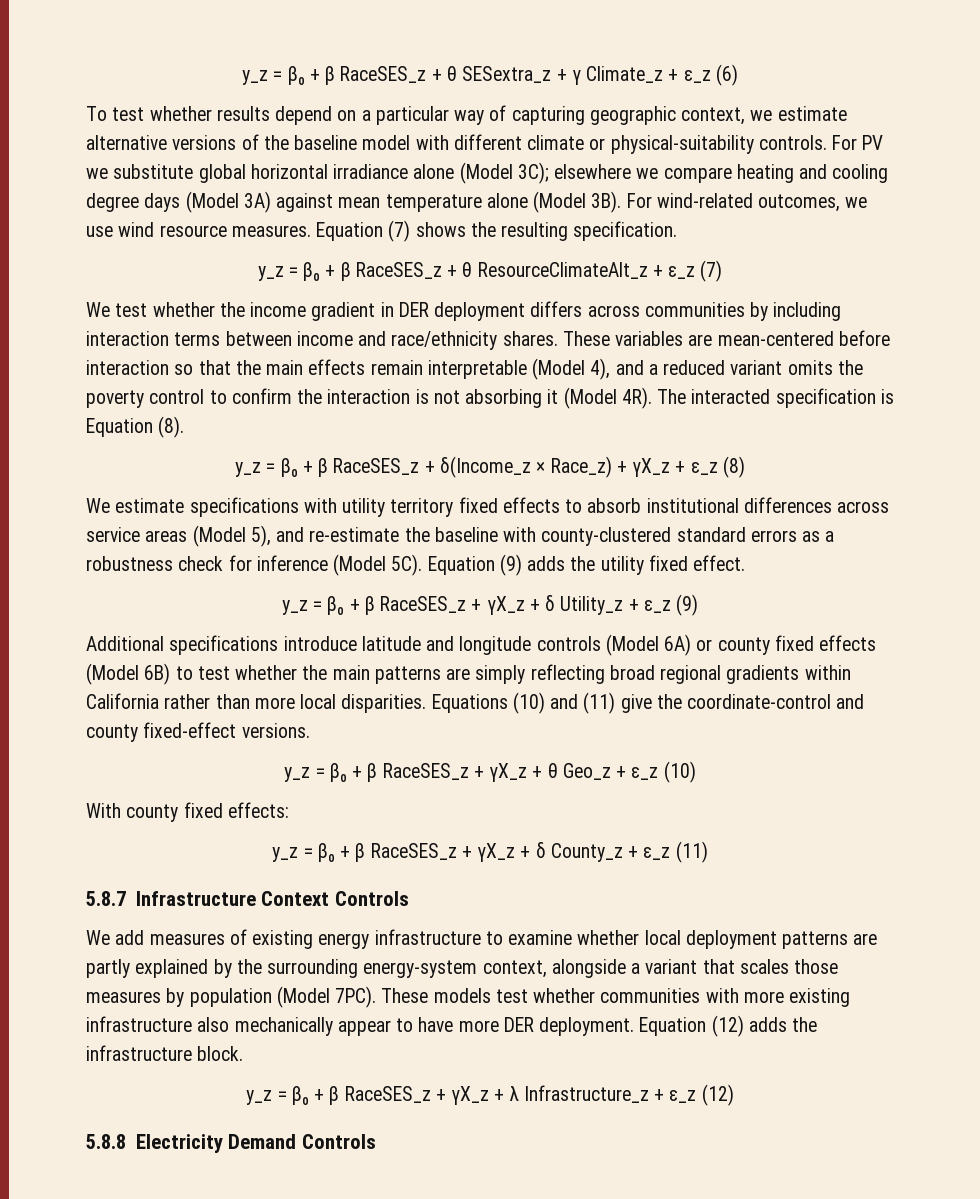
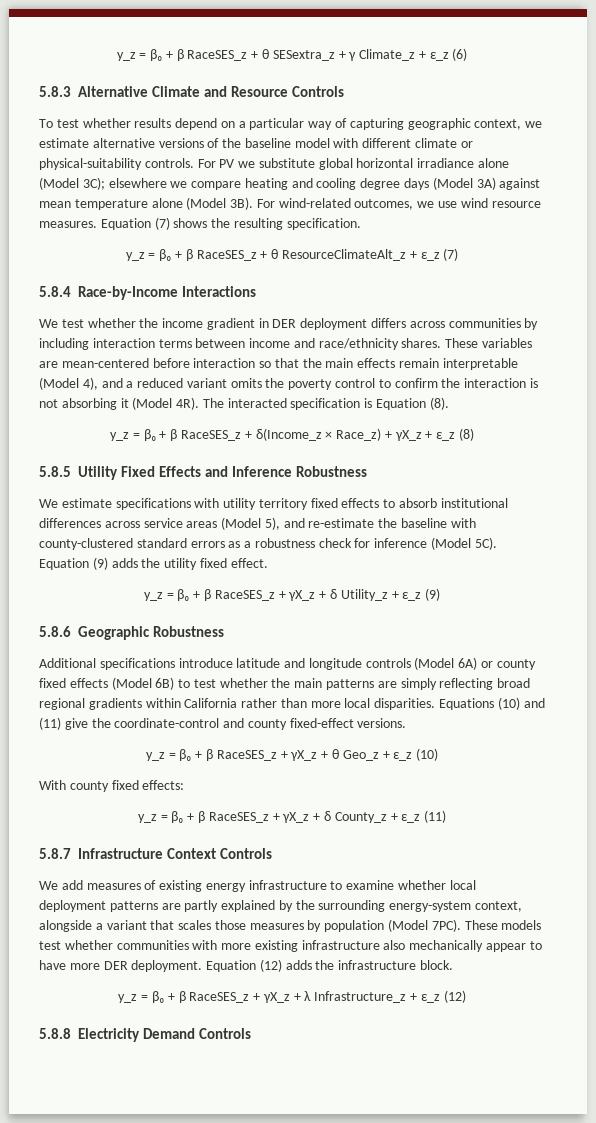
+ 5.8.3 Alternative Climate and Resource Controls
+ 5.8.4 Race-by-Income Interactions
+ 5.8.5 Utility Fixed Effects and Inference Robustness
+ 5.8.6 Geographic Robustness

